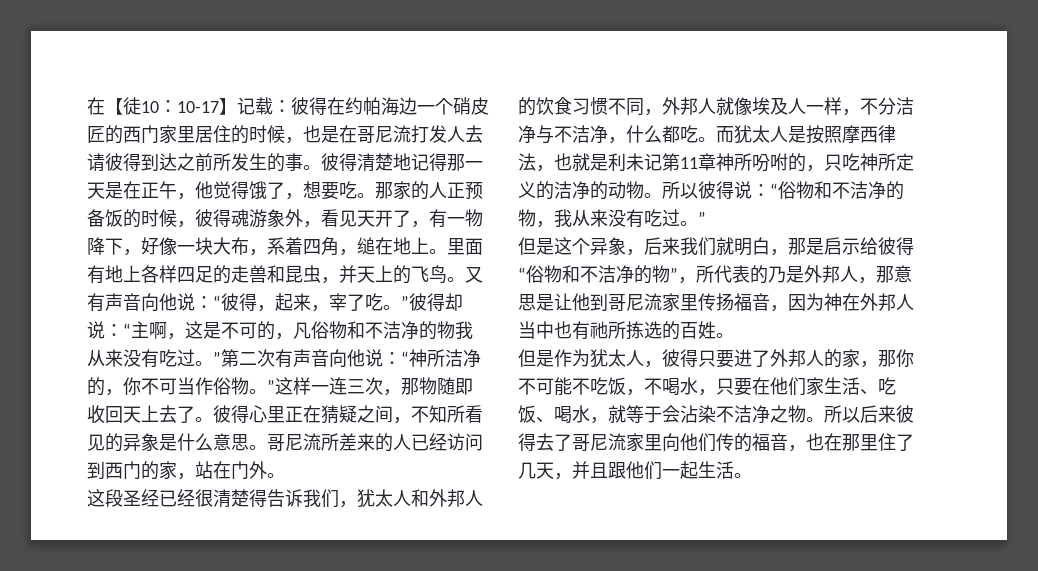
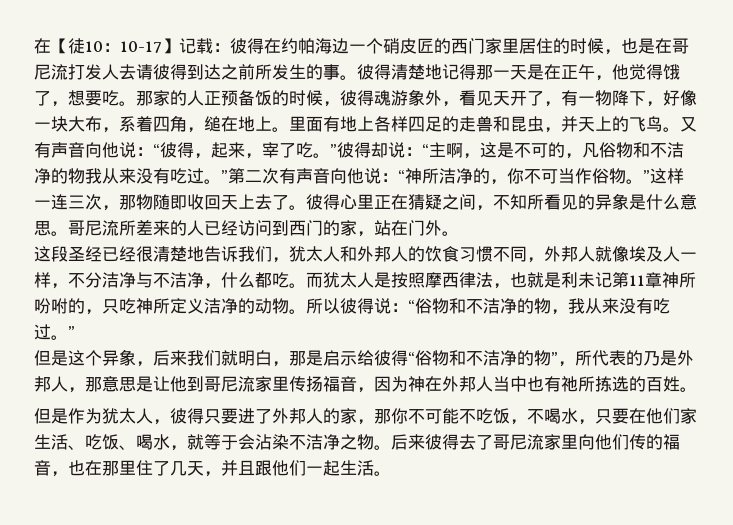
- 这段圣经已经很清楚得告诉我们，犹太人和外邦人的饮食习惯不同，外邦人就像埃及人一样，不分洁净与不洁净，什么都吃。
+ 这段圣经已经很清楚地告诉我们，犹太人和外邦人的饮食习惯不同，外邦人就像埃及人一样，不分洁净与不洁净，什么都吃。
- 而犹太人是按照摩西律法，也就是利未记第11章神所吩咐的，只吃神所定义的洁净的动物。
+ 而犹太人是按照摩西律法，也就是利未记第11章神所吩咐的，只吃神所定义洁净的动物。
- 所以后来彼得去了哥尼流家里向他们传的福音，也在那里住了几天，并且跟他们一起生活。
+ 后来彼得去了哥尼流家里向他们传的福音，也在那里住了几天，并且跟他们一起生活。

